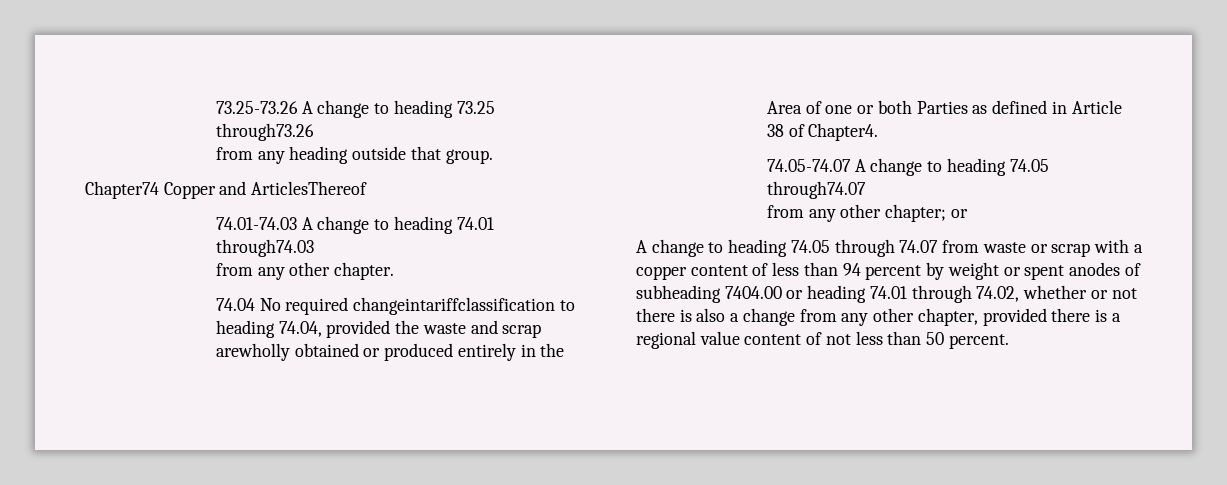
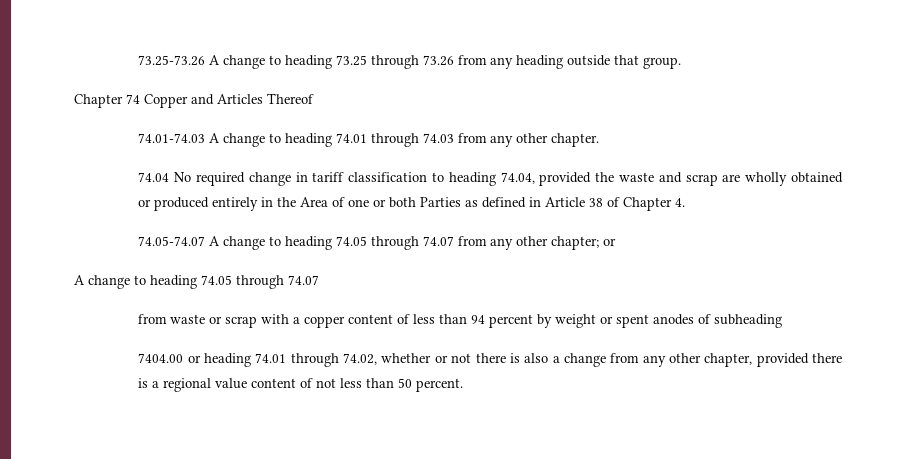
- 73.25-73.26 A change to heading 73.25 through73.26
- from any heading outside that group.
+ 73.25-73.26 A change to heading 73.25 through 73.26 from any heading outside that group.
- Chapter74 Copper and ArticlesThereof
+ Chapter 74 Copper and Articles Thereof
- 74.01-74.03 A change to heading 74.01 through74.03
- from any other chapter.
+ 74.01-74.03 A change to heading 74.01 through 74.03 from any other chapter.
- 74.04 No required changeintariffclassification to heading 74.04, provided the waste and scrap arewholly obtained or produced entirely in the Area of one or both Parties as defined in Article 38 of Chapter4.
+ 74.04 No required change in tariff classification to heading 74.04, provided the waste and scrap are wholly obtained or produced entirely in the Area of one or both Parties as defined in Article 38 of Chapter 4.
- 74.05-74.07 A change to heading 74.05 through74.07
- from any other chapter; or
- A change to heading 74.05 through 74.07 from waste or scrap with a copper content of less than 94 percent by weight or spent anodes of subheading 7404.00 or heading 74.01 through 74.02, whether or not there is also a change from any other chapter, provided there is a regional value content of not less than 50 percent.
+ 74.05-74.07 A change to heading 74.05 through 74.07 from any other chapter; or
+ A change to heading 74.05 through 74.07
+ from waste or scrap with a copper content of less than 94 percent by weight or spent anodes of subheading
+ 7404.00 or heading 74.01 through 74.02, whether or not there is also a change from any other chapter, provided there is a regional value content of not less than 50 percent.

